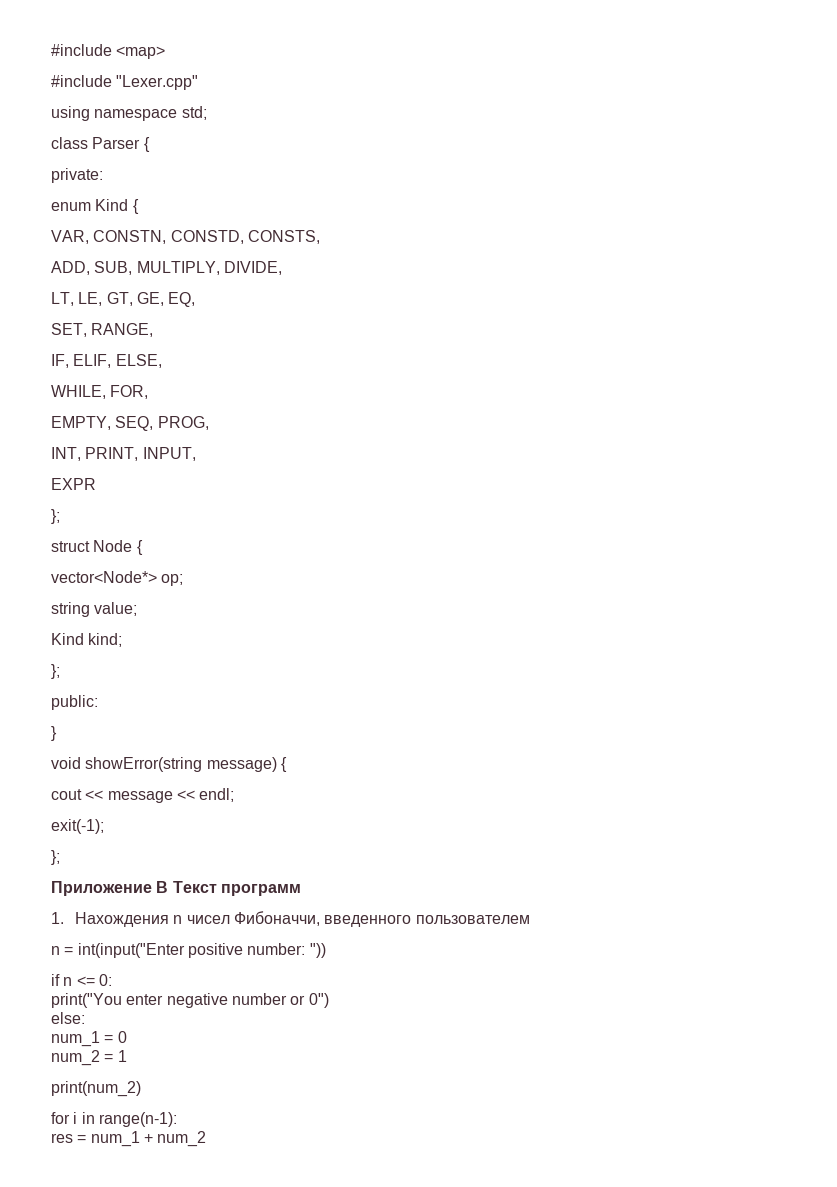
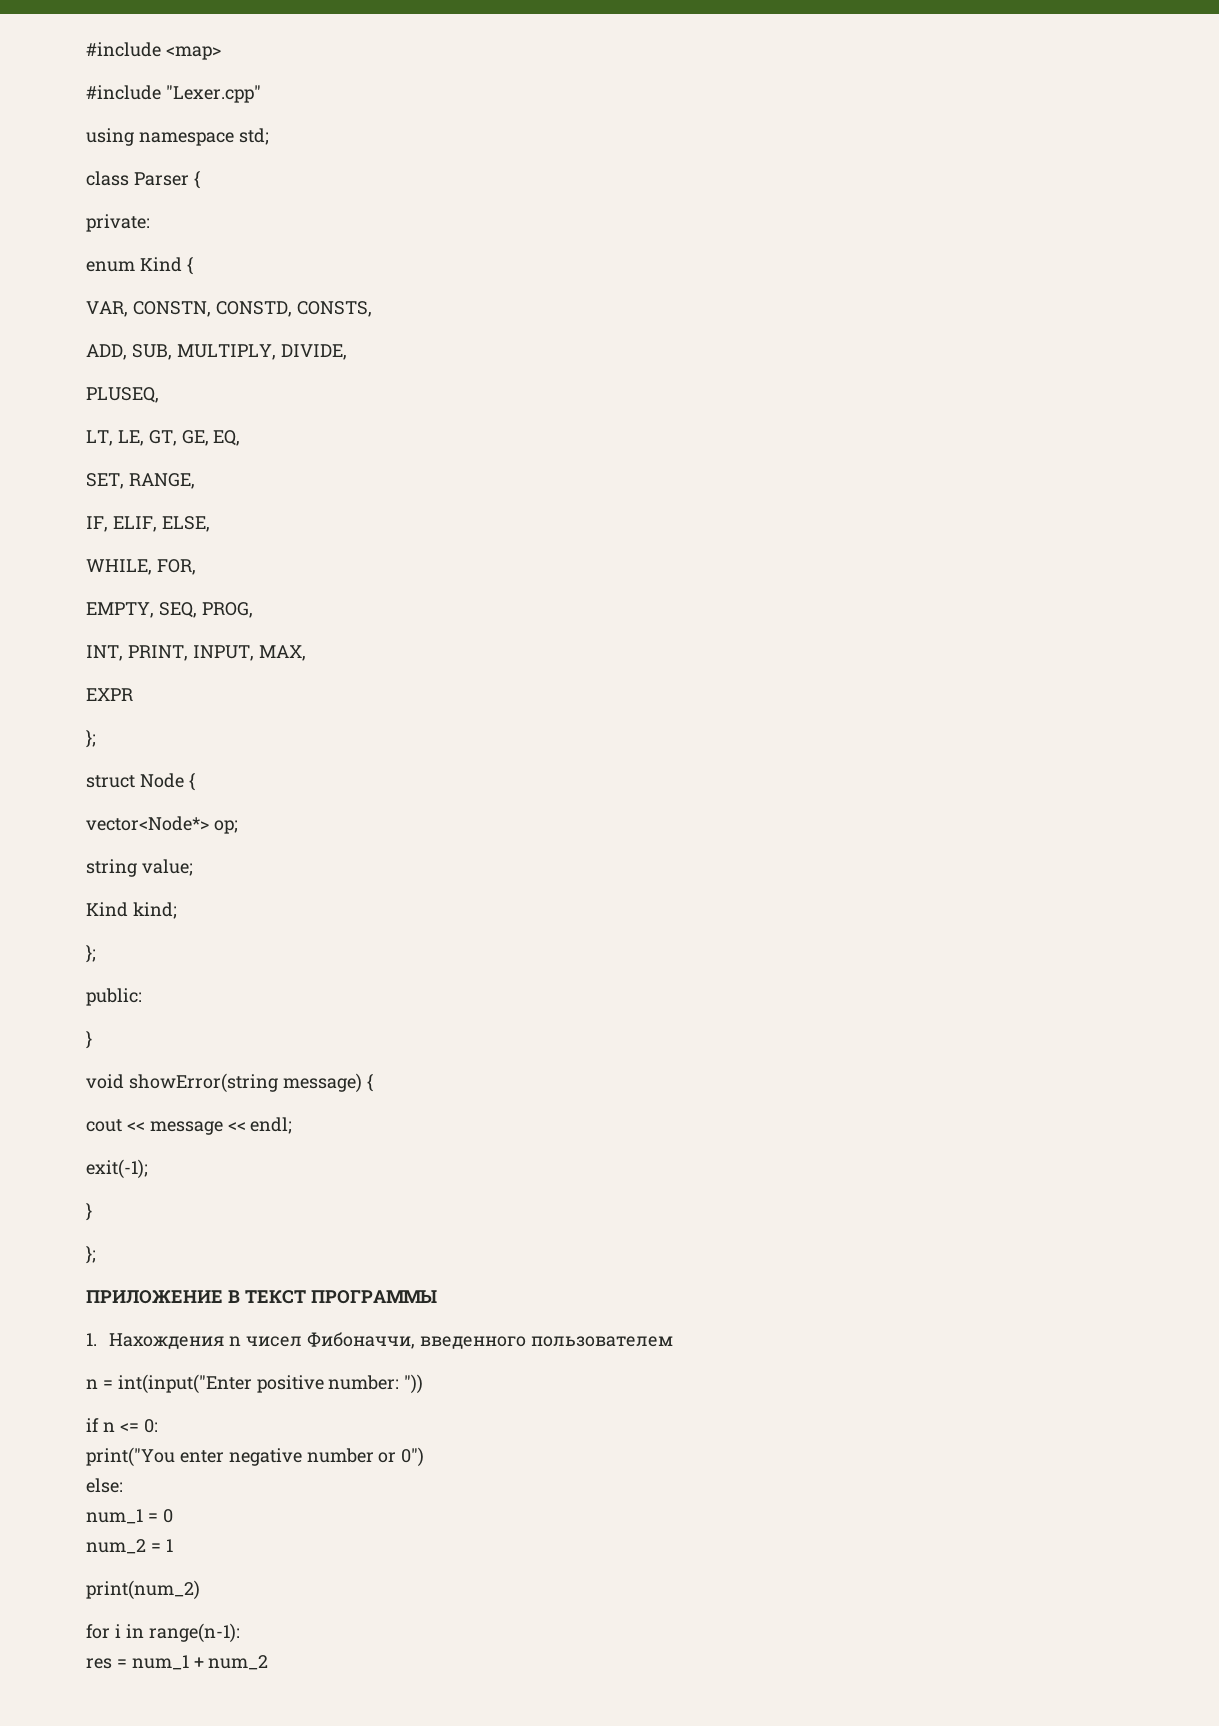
+ PLUSEQ,
- INT, PRINT, INPUT,
+ INT, PRINT, INPUT, MAX,
  exit(-1);
+ }
  };
- Приложение В Текст программ
+ ПРИЛОЖЕНИЕ В ТЕКСТ ПРОГРАММЫ

